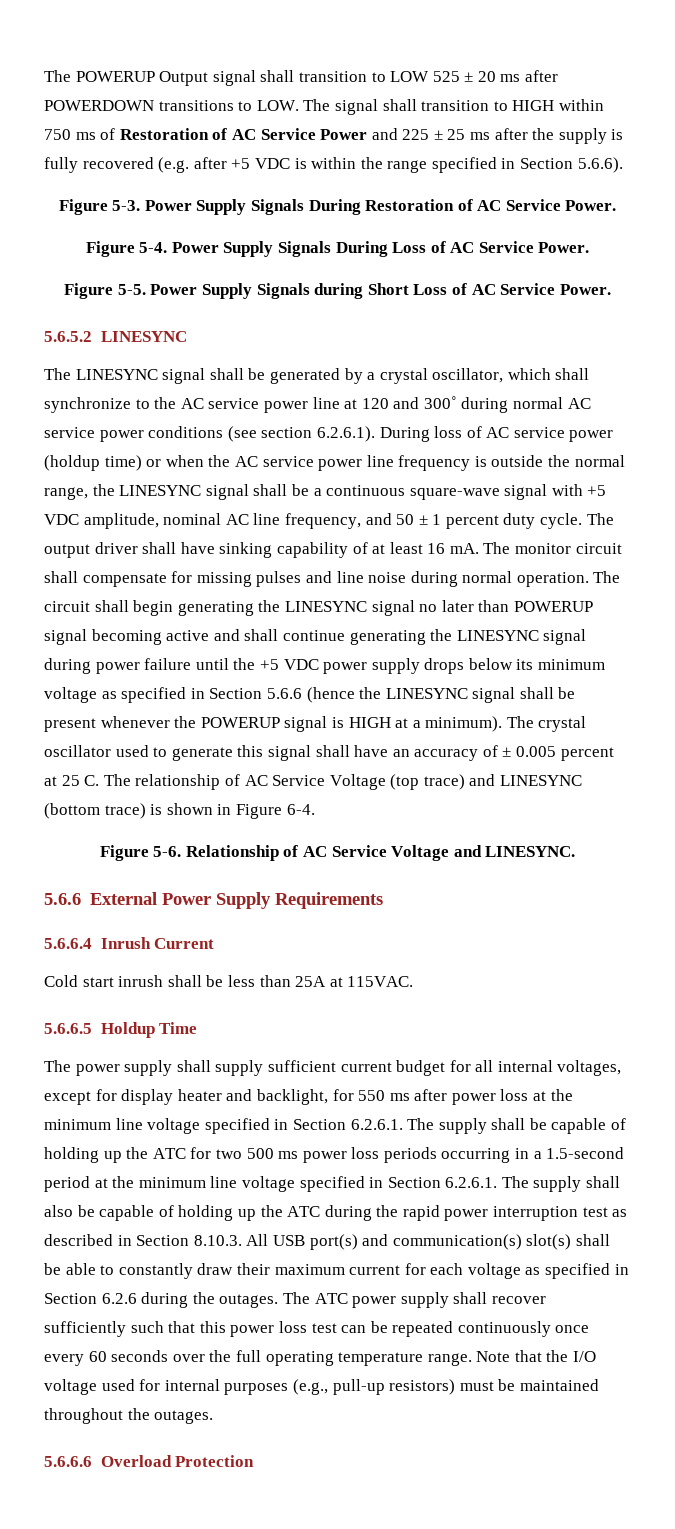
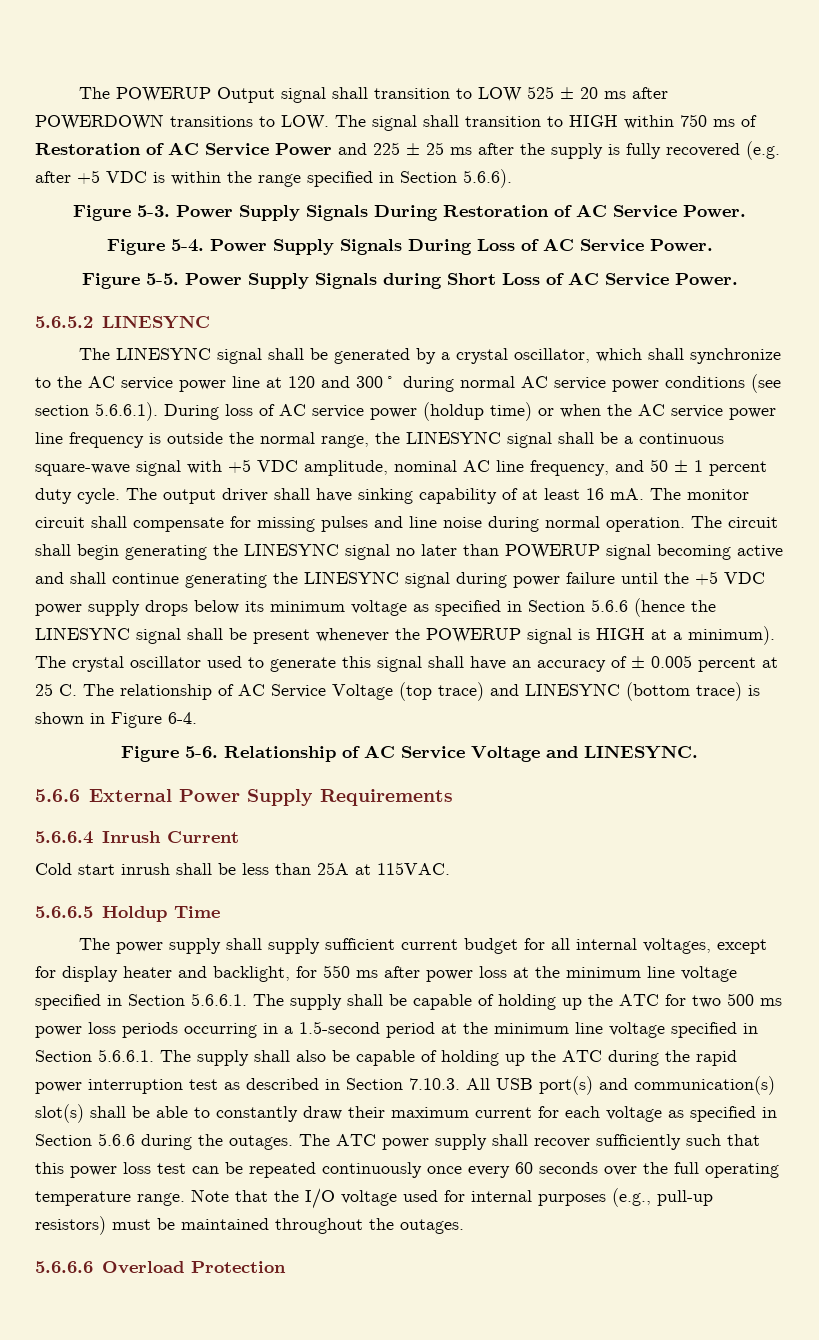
- The LINESYNC signal shall be generated by a crystal oscillator, which shall synchronize to the AC service power line at 120 and 300˚ during normal AC service power conditions (see section 6.2.6.1). During loss of AC service power (holdup time) or when the AC service power line frequency is outside the normal range, the LINESYNC signal shall be a continuous square-wave signal with +5 VDC amplitude, nominal AC line frequency, and 50 ± 1 percent duty cycle.
+ The LINESYNC signal shall be generated by a crystal oscillator, which shall synchronize to the AC service power line at 120 and 300˚ during normal AC service power conditions (see section 5.6.6.1). During loss of AC service power (holdup time) or when the AC service power line frequency is outside the normal range, the LINESYNC signal shall be a continuous square-wave signal with +5 VDC amplitude, nominal AC line frequency, and 50 ± 1 percent duty cycle.
- The power supply shall supply sufficient current budget for all internal voltages, except for display heater and backlight, for 550 ms after power loss at the minimum line voltage specified in Section 6.2.6.1. The supply shall be capable of holding up the ATC for two 500 ms power loss periods occurring in a 1.5-second period at the minimum line voltage specified in Section 6.2.6.1. The supply shall also be capable of holding up the ATC during the rapid power interruption test as described in Section 8.10.3. All USB port(s) and communication(s) slot(s) shall be able to constantly draw their maximum current for each voltage as specified in Section 6.2.6 during the outages.
+ The power supply shall supply sufficient current budget for all internal voltages, except for display heater and backlight, for 550 ms after power loss at the minimum line voltage specified in Section 5.6.6.1. The supply shall be capable of holding up the ATC for two 500 ms power loss periods occurring in a 1.5-second period at the minimum line voltage specified in Section 5.6.6.1. The supply shall also be capable of holding up the ATC during the rapid power interruption test as described in Section 7.10.3. All USB port(s) and communication(s) slot(s) shall be able to constantly draw their maximum current for each voltage as specified in Section 5.6.6 during the outages.

